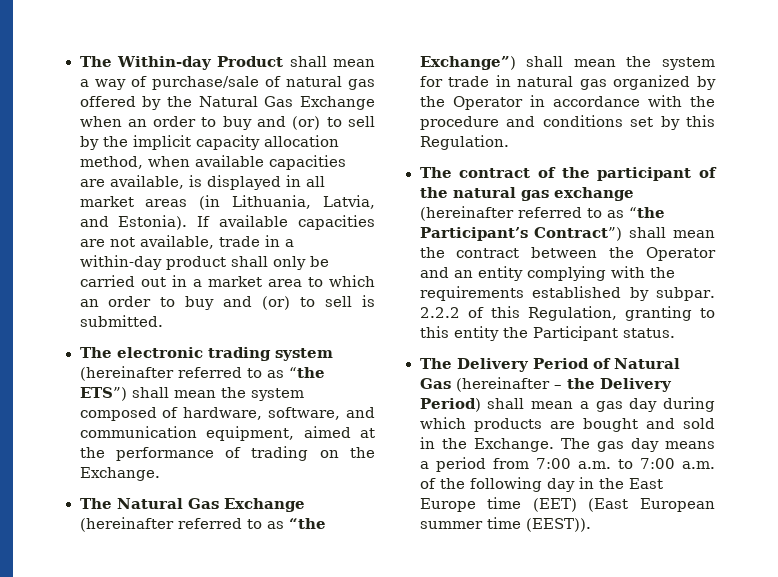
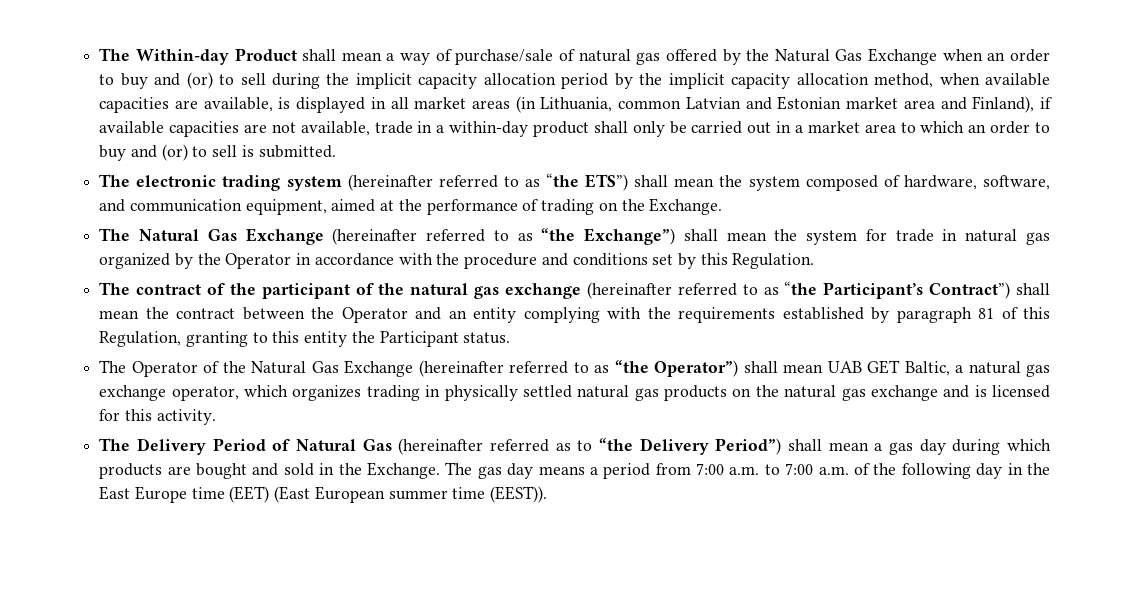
- The Within-day Product shall mean a way of purchase/sale of natural gas offered by the Natural Gas Exchange when an order to buy and (or) to sell by the implicit capacity allocation method, when available capacities are available, is displayed in all market areas (in Lithuania, Latvia, and Estonia). If available capacities are not available, trade in a within-day product shall only be carried out in a market area to which an order to buy and (or) to sell is submitted.
+ The Within-day Product shall mean a way of purchase/sale of natural gas offered by the Natural Gas Exchange when an order to buy and (or) to sell during the implicit capacity allocation period by the implicit capacity allocation method, when available capacities are available, is displayed in all market areas (in Lithuania, common Latvian and Estonian market area and Finland), if available capacities are not available, trade in a within-day product shall only be carried out in a market area to which an order to buy and (or) to sell is submitted.
- The contract of the participant of the natural gas exchange (hereinafter referred to as “the Participant’s Contract”) shall mean the contract between the Operator and an entity complying with the requirements established by subpar. 2.2.2 of this Regulation, granting to this entity the Participant status.
+ The contract of the participant of the natural gas exchange (hereinafter referred to as “the Participant’s Contract”) shall mean the contract between the Operator and an entity complying with the requirements established by paragraph 81 of this Regulation, granting to this entity the Participant status.
+ The Operator of the Natural Gas Exchange (hereinafter referred to as “the Operator”) shall mean UAB GET Baltic, a natural gas exchange operator, which organizes trading in physically settled natural gas products on the natural gas exchange and is licensed for this activity.
- The Delivery Period of Natural Gas (hereinafter – the Delivery Period) shall mean a gas day during which products are bought and sold in the Exchange.
+ The Delivery Period of Natural Gas (hereinafter referred as to “the Delivery Period”) shall mean a gas day during which products are bought and sold in the Exchange.

